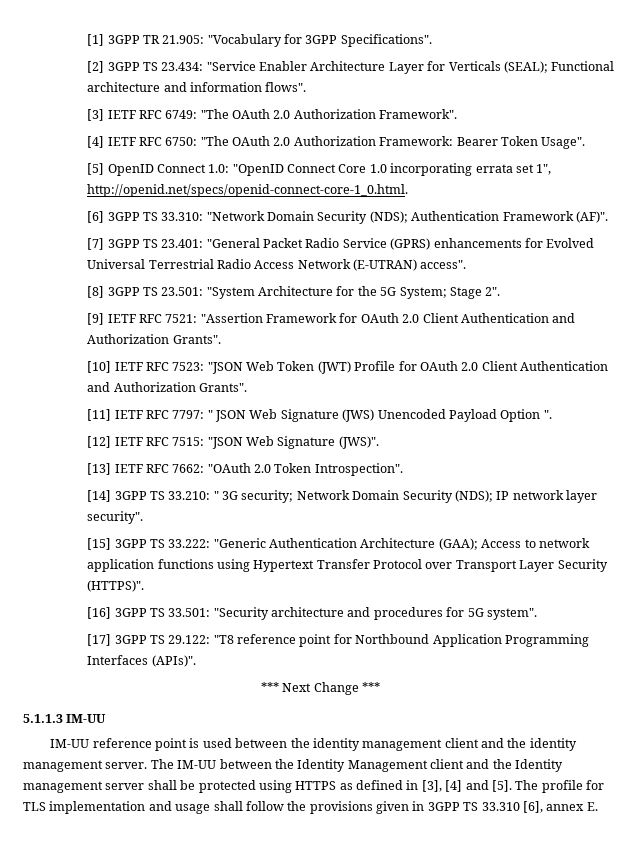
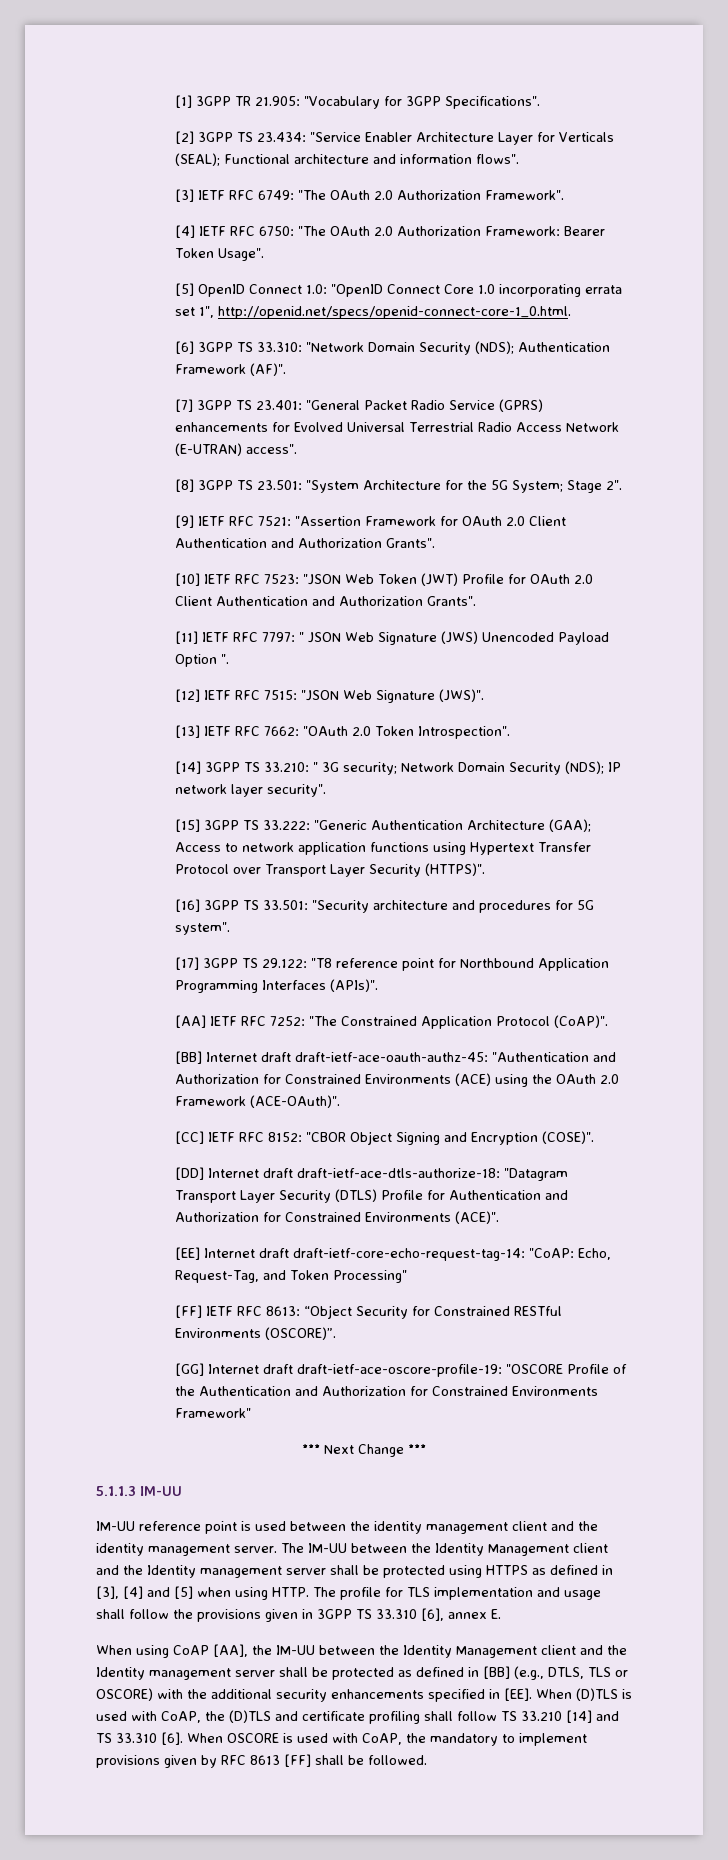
+ [AA] IETF RFC 7252: "The Constrained Application Protocol (CoAP)".
+ [BB] Internet draft draft-ietf-ace-oauth-authz-45: "Authentication and Authorization for Constrained Environments (ACE) using the OAuth 2.0 Framework (ACE-OAuth)".
+ [CC] IETF RFC 8152: "CBOR Object Signing and Encryption (COSE)".
+ [DD] Internet draft draft-ietf-ace-dtls-authorize-18: "Datagram Transport Layer Security (DTLS) Profile for Authentication and Authorization for Constrained Environments (ACE)".
+ [EE] Internet draft draft-ietf-core-echo-request-tag-14: "CoAP: Echo, Request-Tag, and Token Processing"
+ [FF] IETF RFC 8613: “Object Security for Constrained RESTful Environments (OSCORE)”.
+ [GG] Internet draft draft-ietf-ace-oscore-profile-19: "OSCORE Profile of the Authentication and Authorization for Constrained Environments Framework"
- The IM-UU between the Identity Management client and the Identity management server shall be protected using HTTPS as defined in [3], [4] and [5].
+ The IM-UU between the Identity Management client and the Identity management server shall be protected using HTTPS as defined in [3], [4] and [5] when using HTTP.
+ When using CoAP [AA], the IM-UU between the Identity Management client and the Identity management server shall be protected as defined in [BB] (e.g., DTLS, TLS or OSCORE) with the additional security enhancements specified in [EE]. When (D)TLS is used with CoAP, the (D)TLS and certificate profiling shall follow TS 33.210 [14] and TS 33.310 [6]. When OSCORE is used with CoAP, the mandatory to implement provisions given by RFC 8613 [FF] shall be followed.

